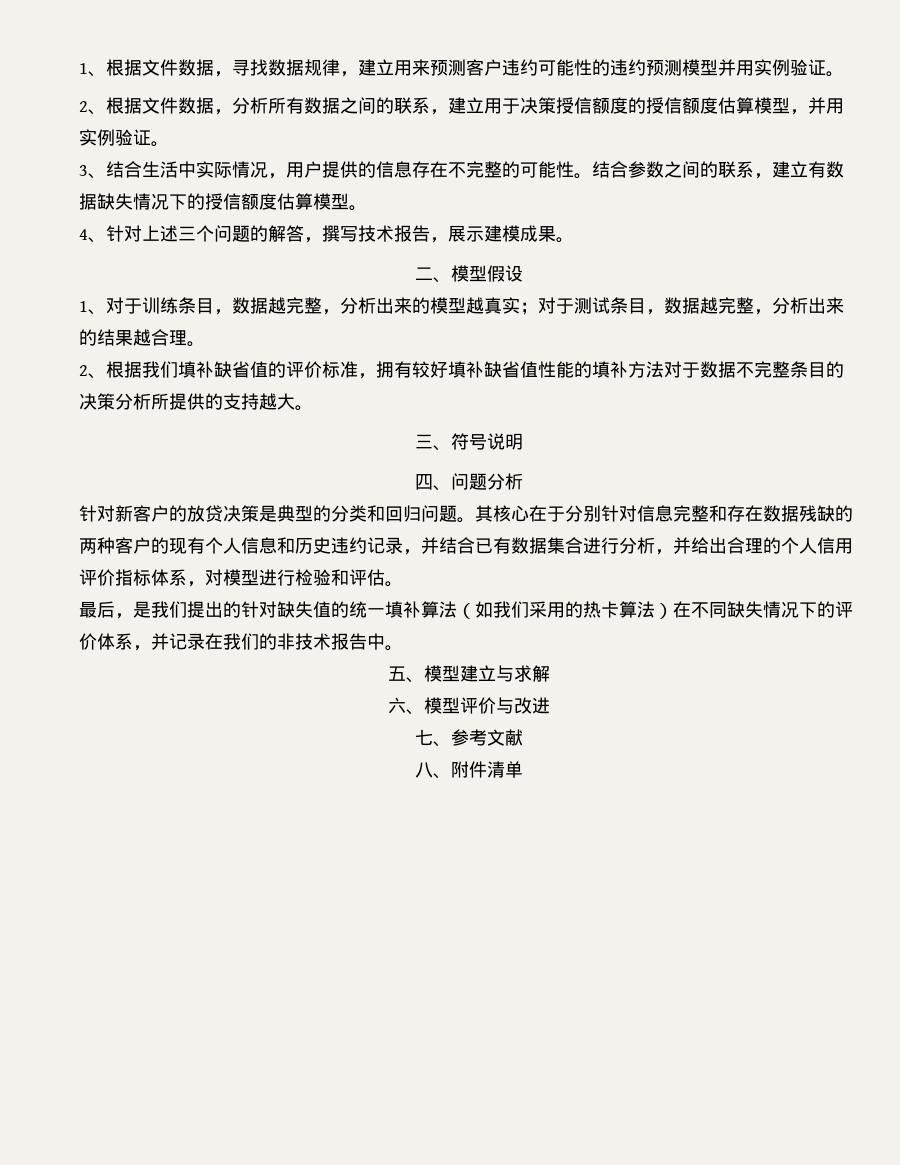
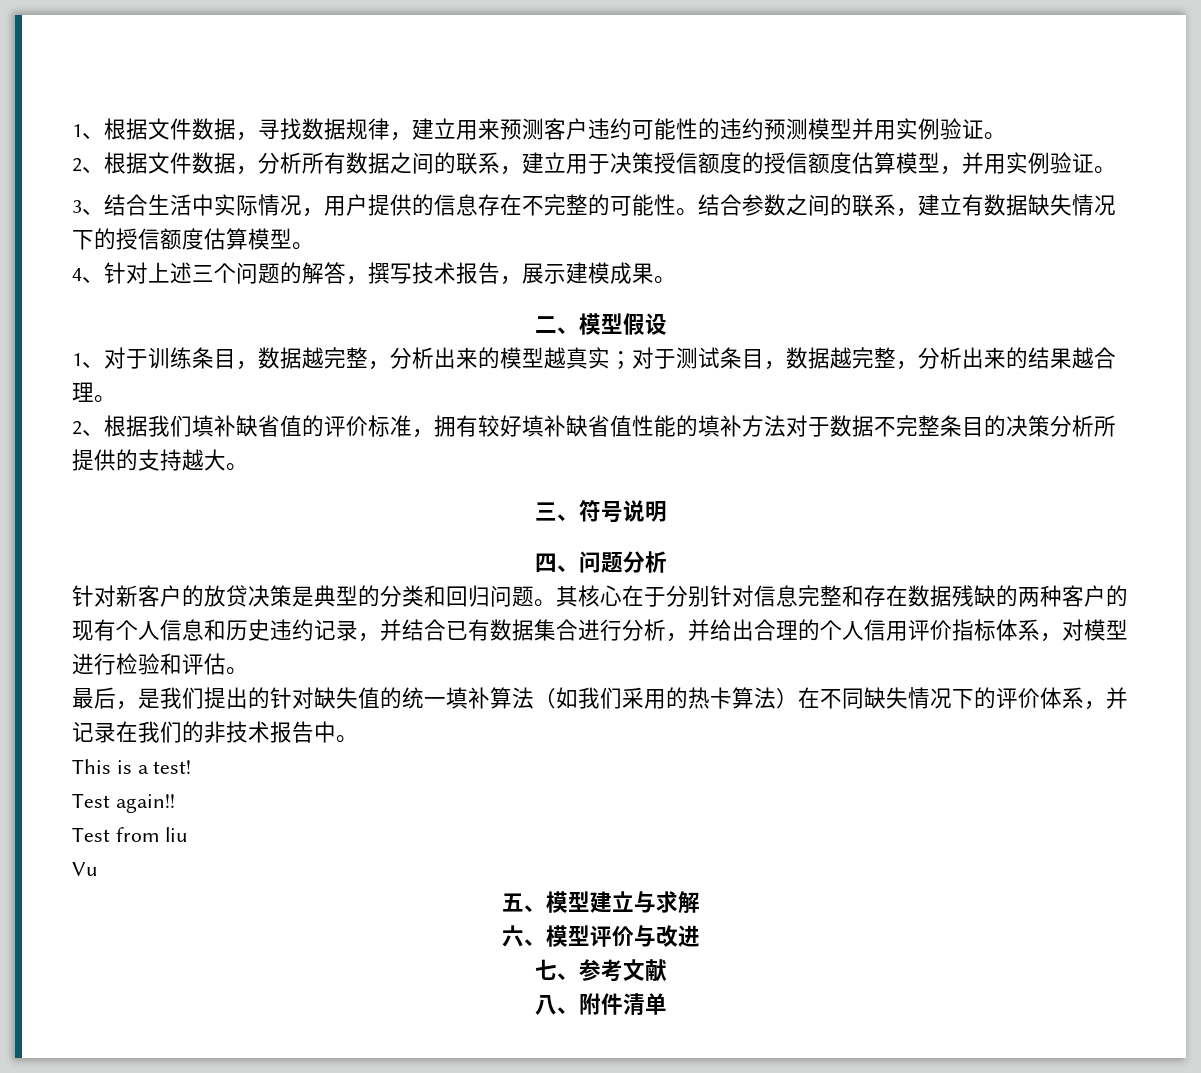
+ This is a test!
+ Test again!!
+ Test from liu
+ Vu

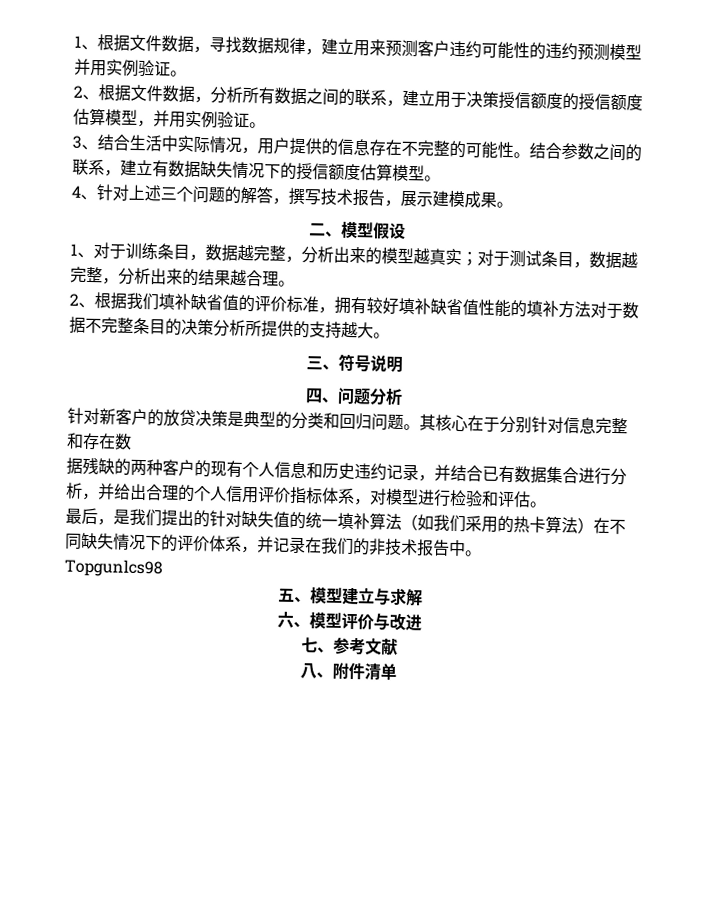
- 其核心在于分别针对信息完整和存在数据残缺的两种客户的现有个人信息和历史违约记录，并结合已有数据集合进行分析，并给出合理的个人信用评价指标体系，对模型进行检验和评估。
+ 其核心在于分别针对信息完整和存在数
+ 据残缺的两种客户的现有个人信息和历史违约记录，并结合已有数据集合进行分析，并给出合理的个人信用评价指标体系，对模型进行检验和评估。
- This is a test!
- Test again!!
- Test from liu
- Vu
+ Topgunlcs98

